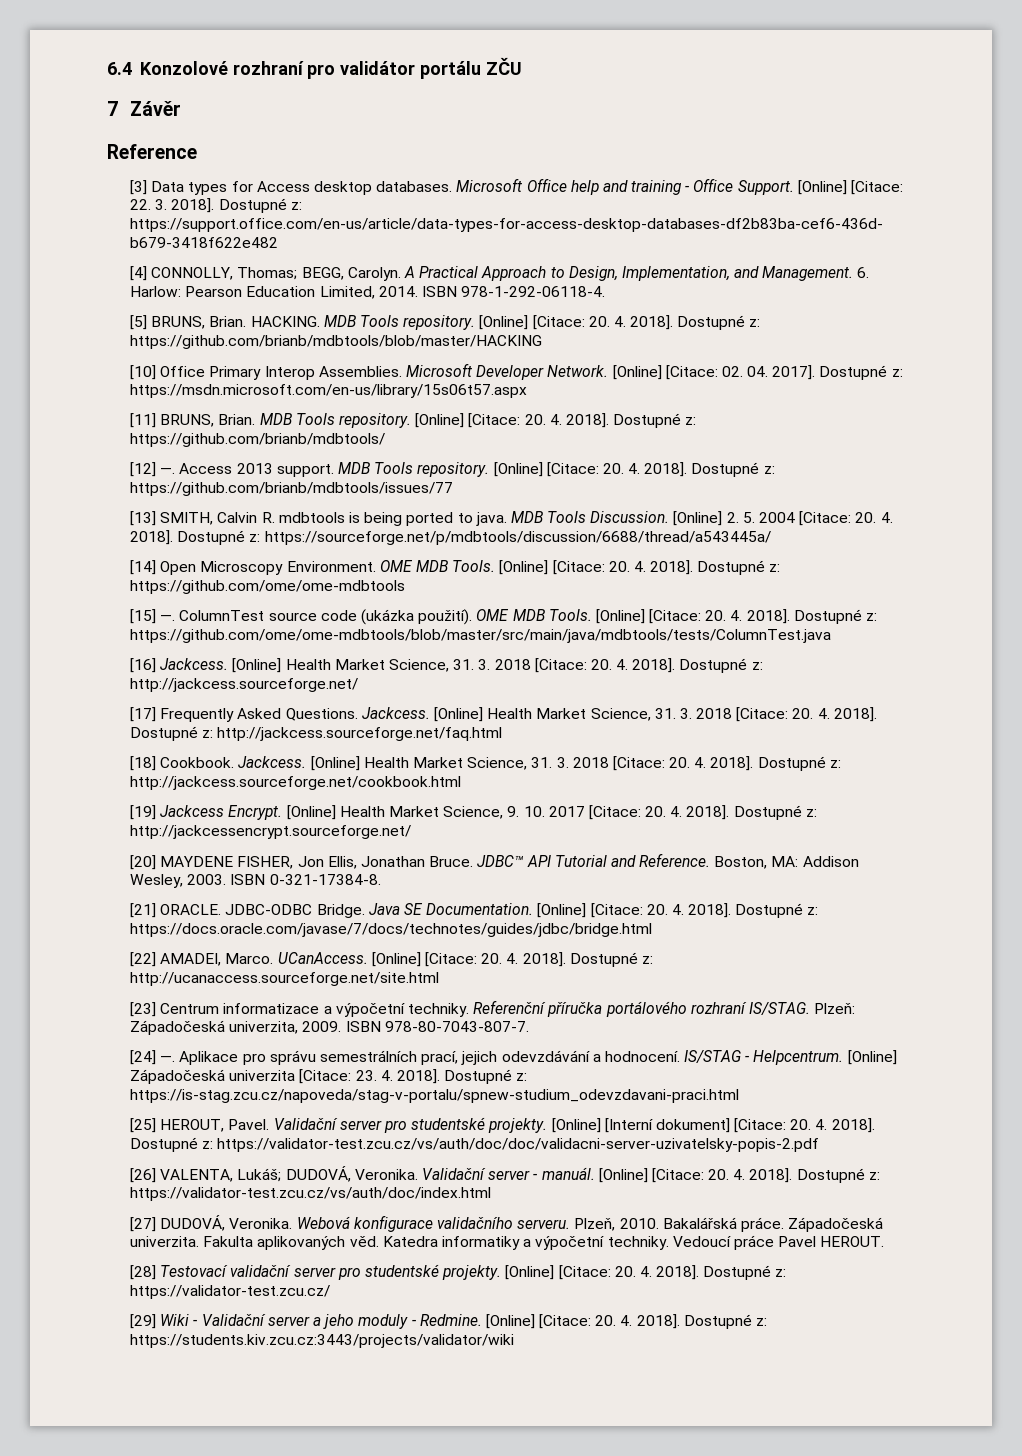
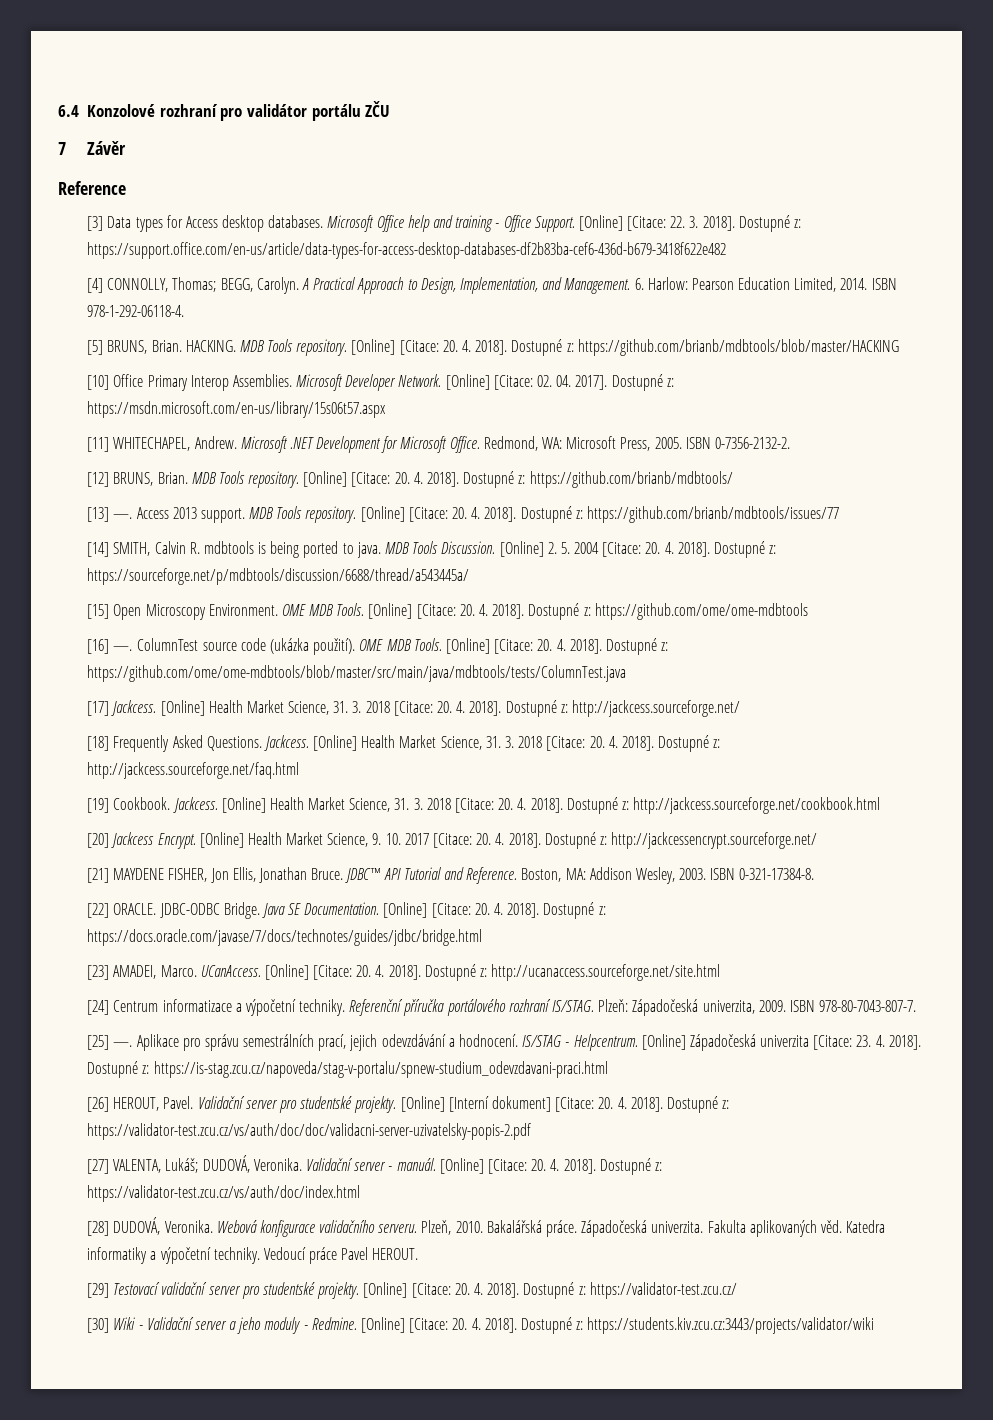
- [11] BRUNS, Brian.
+ [11] WHITECHAPEL, Andrew. Microsoft .NET Development for Microsoft Office. Redmond, WA: Microsoft Press, 2005. ISBN 0-7356-2132-2.
+ [12] BRUNS, Brian.
- [12] —.
+ [13] —.
- [13] SMITH, Calvin R. mdbtools is being ported to java.
+ [14] SMITH, Calvin R. mdbtools is being ported to java.
- [14] Open Microscopy Environment.
+ [15] Open Microscopy Environment.
- [15] —.
+ [16] —.
- [16] Jackcess.
+ [17] Jackcess.
- [17] Frequently Asked Questions.
+ [18] Frequently Asked Questions.
- [18] Cookbook.
+ [19] Cookbook.
- [19] Jackcess Encrypt.
+ [20] Jackcess Encrypt.
- [20] MAYDENE FISHER, Jon Ellis, Jonathan Bruce.
+ [21] MAYDENE FISHER, Jon Ellis, Jonathan Bruce.
- [21] ORACLE.
+ [22] ORACLE.
- [22] AMADEI, Marco.
+ [23] AMADEI, Marco.
- [23] Centrum informatizace a výpočetní techniky.
+ [24] Centrum informatizace a výpočetní techniky.
- [24] —.
+ [25] —.
- [25] HEROUT, Pavel.
+ [26] HEROUT, Pavel.
- [26] VALENTA, Lukáš; DUDOVÁ, Veronika.
+ [27] VALENTA, Lukáš; DUDOVÁ, Veronika.
- [27] DUDOVÁ, Veronika.
+ [28] DUDOVÁ, Veronika.
- [28] Testovací validační server pro studentské projekty.
+ [29] Testovací validační server pro studentské projekty.
- [29] Wiki - Validační server a jeho moduly - Redmine.
+ [30] Wiki - Validační server a jeho moduly - Redmine.

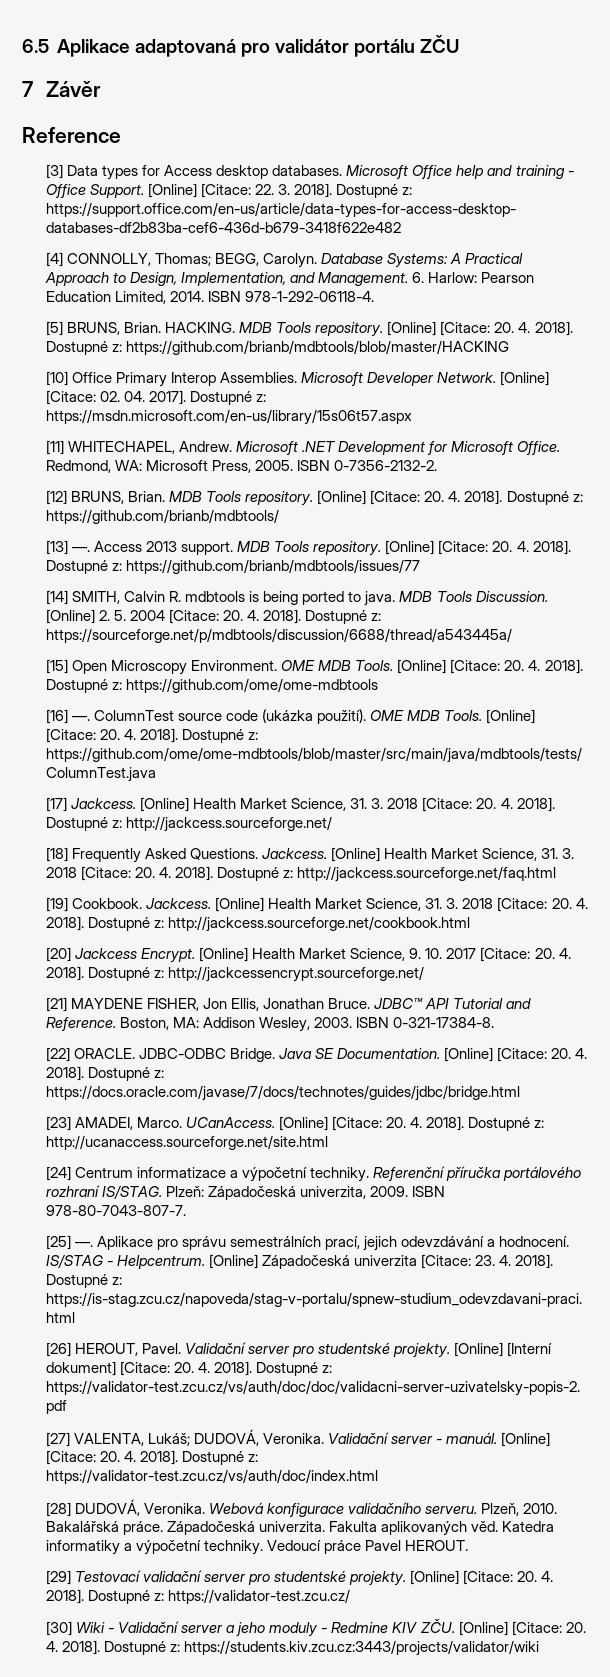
- 6.4 Konzolové rozhraní pro validátor portálu ZČU
+ 6.5 Aplikace adaptovaná pro validátor portálu ZČU
- A Practical Approach to Design, Implementation, and Management.
+ Database Systems: A Practical Approach to Design, Implementation, and Management.
- [30] Wiki - Validační server a jeho moduly - Redmine. [Online] [Citace: 20. 4. 2018].
+ [30] Wiki - Validační server a jeho moduly - Redmine KIV ZČU. [Online] [Citace: 20. 4. 2018].

